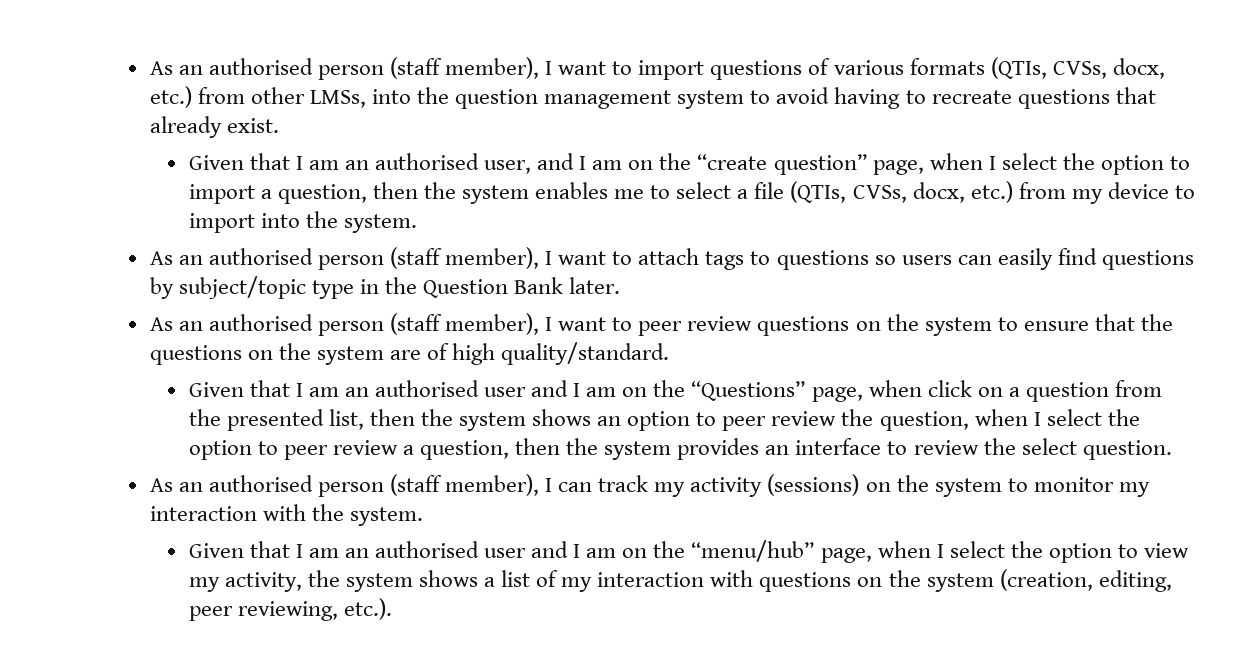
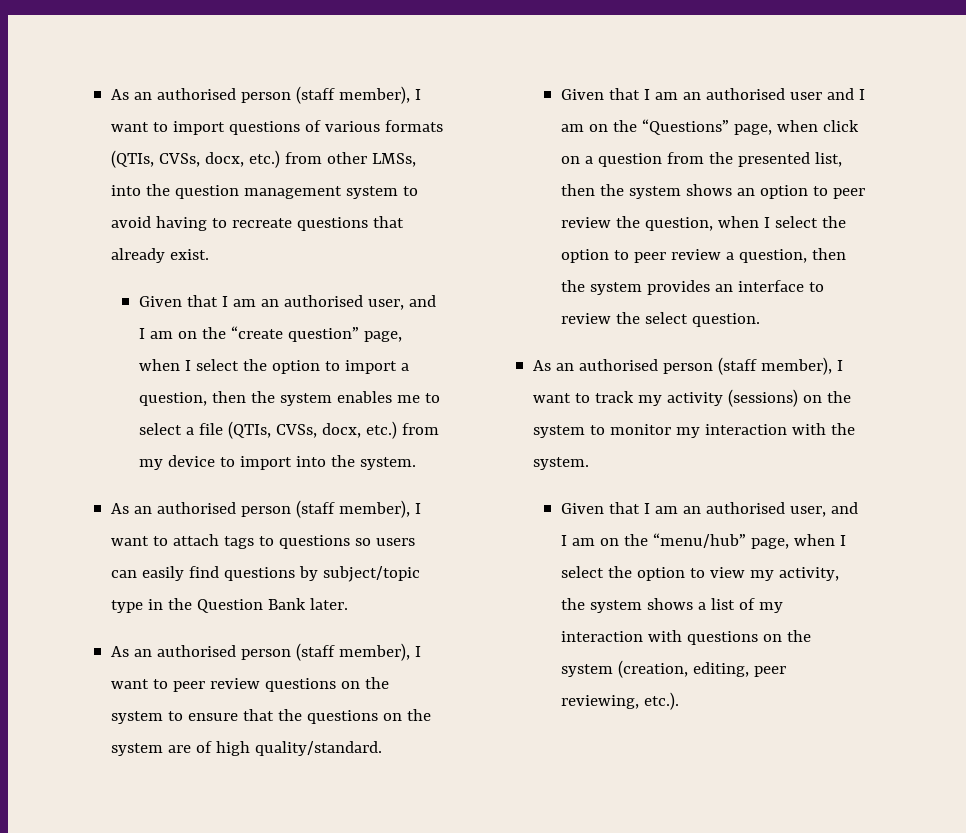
- As an authorised person (staff member), I can track my activity (sessions) on the system to monitor my interaction with the system.
+ As an authorised person (staff member), I want to track my activity (sessions) on the system to monitor my interaction with the system.
- Given that I am an authorised user and I am on the “menu/hub” page, when I select the option to view my activity, the system shows a list of my interaction with questions on the system (creation, editing, peer reviewing, etc.).
+ Given that I am an authorised user, and I am on the “menu/hub” page, when I select the option to view my activity, the system shows a list of my interaction with questions on the system (creation, editing, peer reviewing, etc.).

